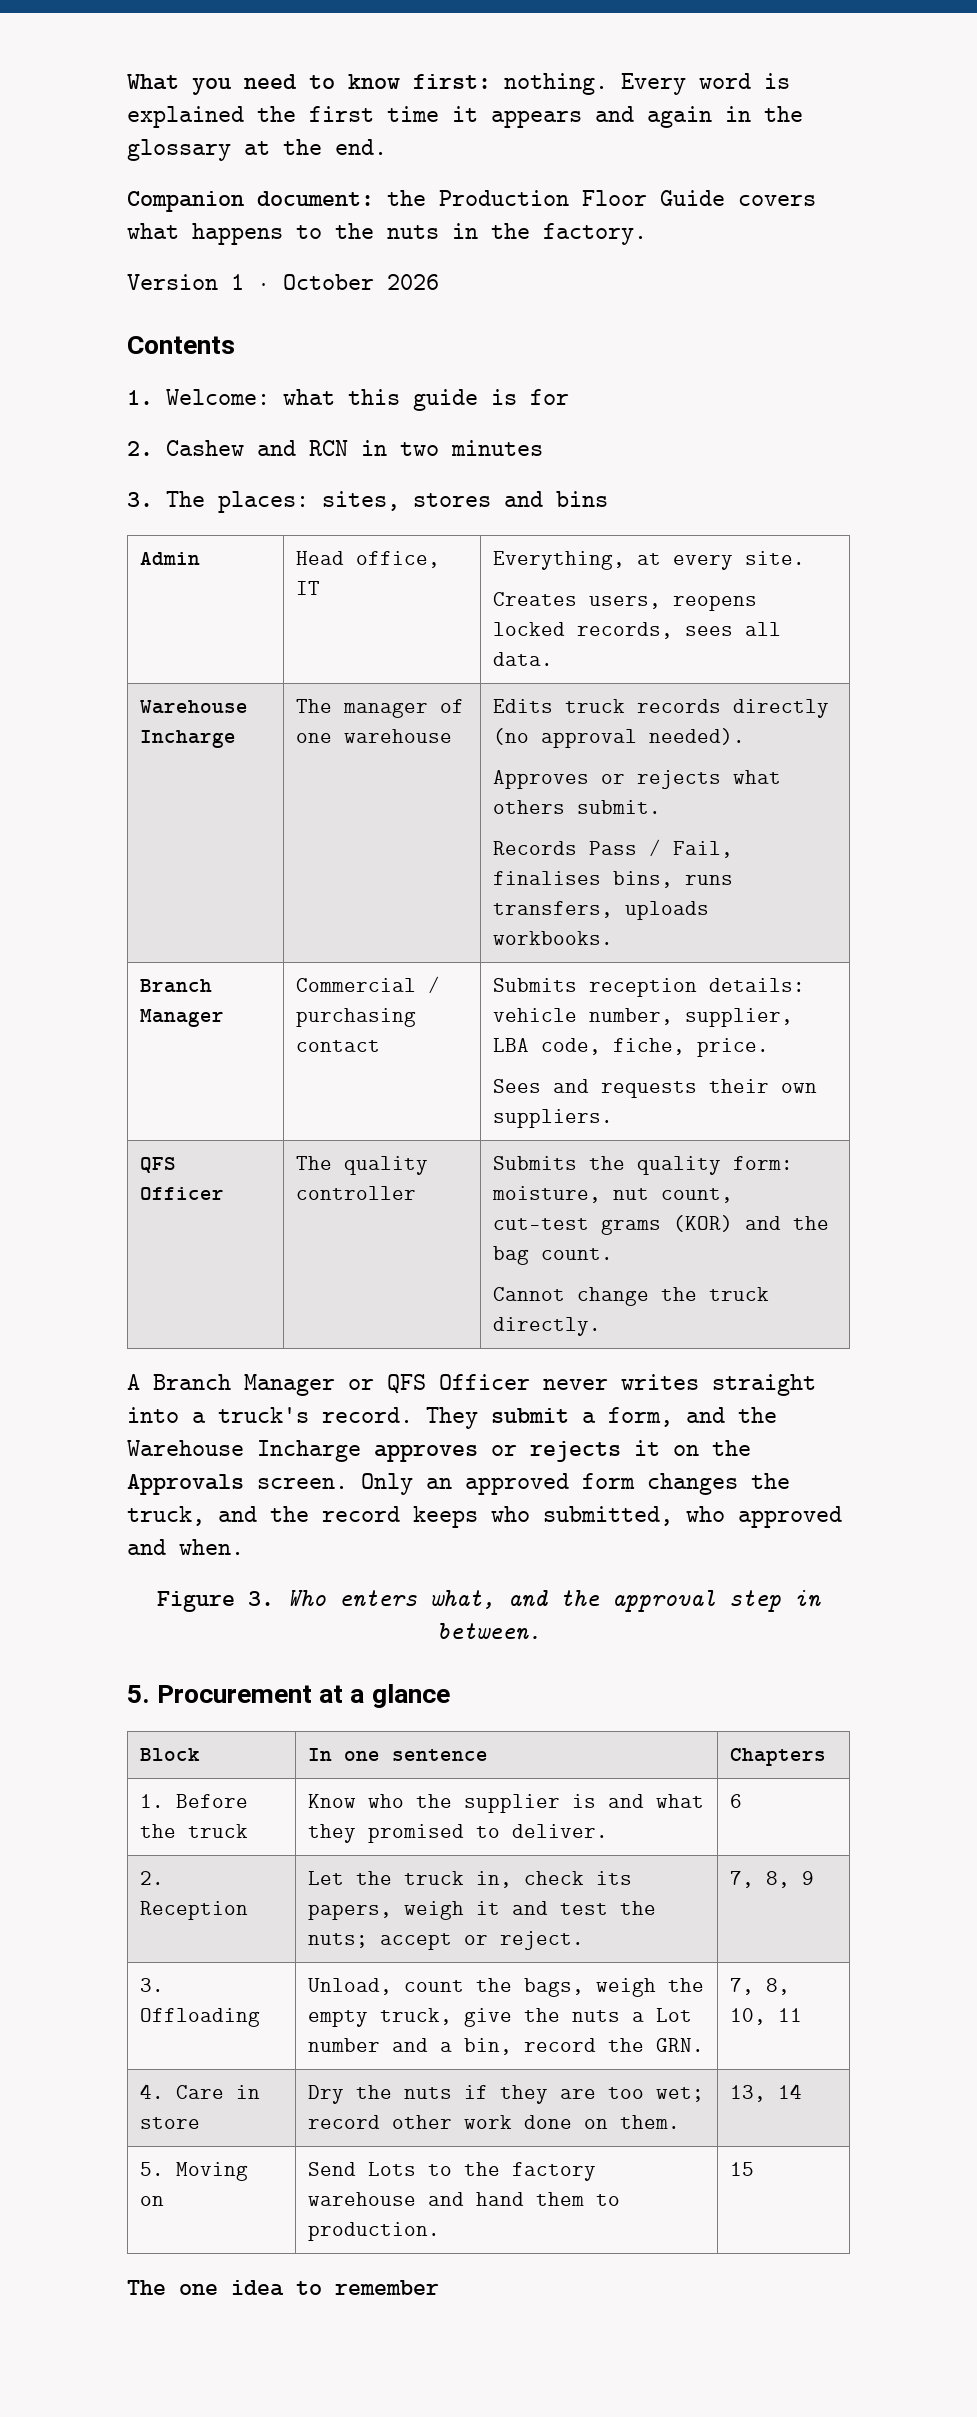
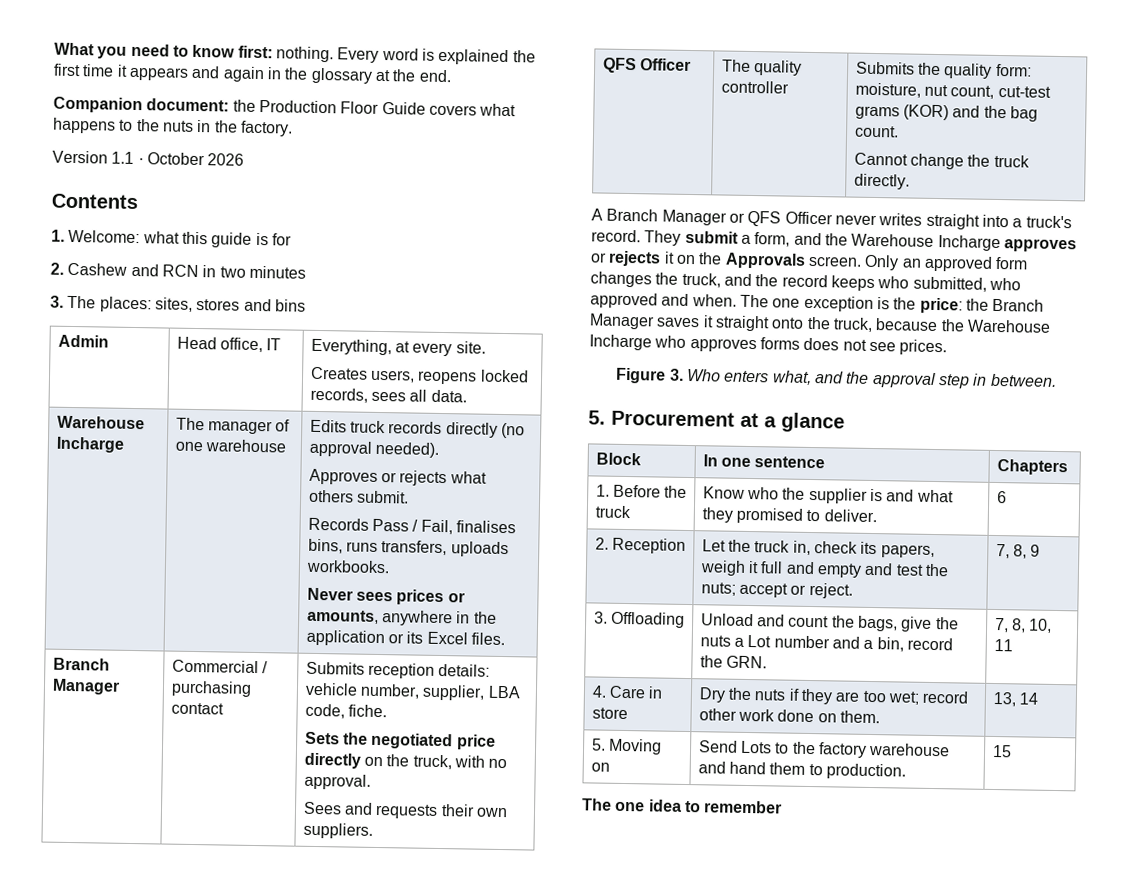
- Version 1 · October 2026
+ Version 1.1 · October 2026
+ Never sees prices or amounts, anywhere in the application or its Excel files.
- Branch Manager | Commercial / purchasing contact | Submits reception details: vehicle number, supplier, LBA code, fiche, price.
+ Branch Manager | Commercial / purchasing contact | Submits reception details: vehicle number, supplier, LBA code, fiche.
+ Sets the negotiated price directly on the truck, with no approval.
+ The one exception is the price: the Branch Manager saves it straight onto the truck, because the Warehouse Incharge who approves forms does not see prices.
- 2. Reception | Let the truck in, check its papers, weigh it and test the nuts; accept or reject. | 7, 8, 9
+ 2. Reception | Let the truck in, check its papers, weigh it full and empty and test the nuts; accept or reject. | 7, 8, 9
- 3. Offloading | Unload, count the bags, weigh the empty truck, give the nuts a Lot number and a bin, record the GRN. | 7, 8, 10, 11
+ 3. Offloading | Unload and count the bags, give the nuts a Lot number and a bin, record the GRN. | 7, 8, 10, 11

